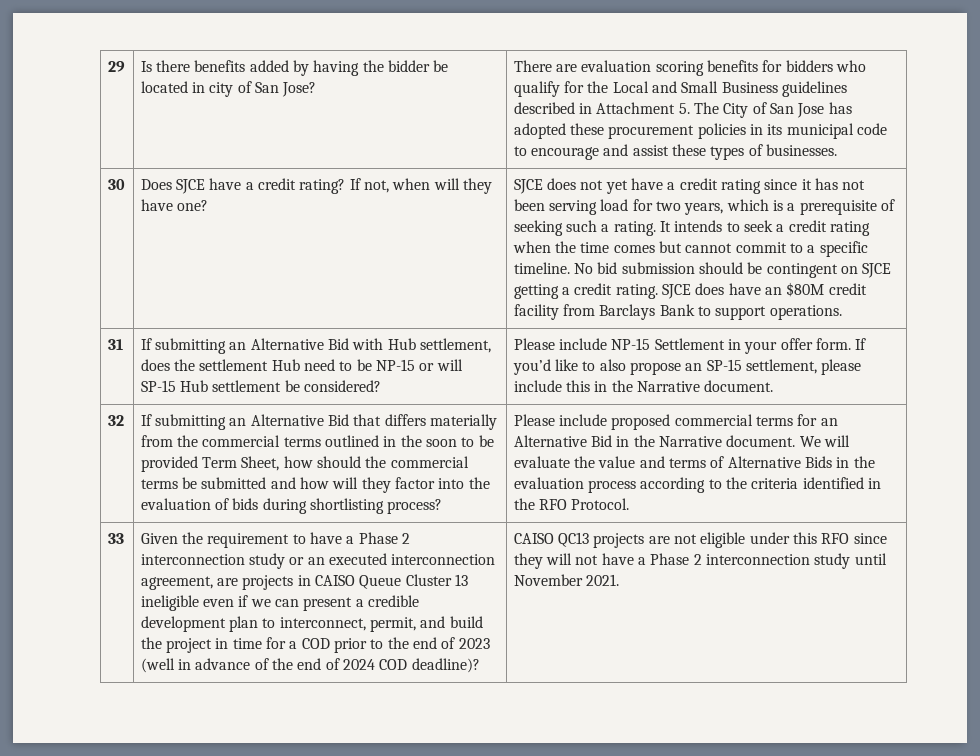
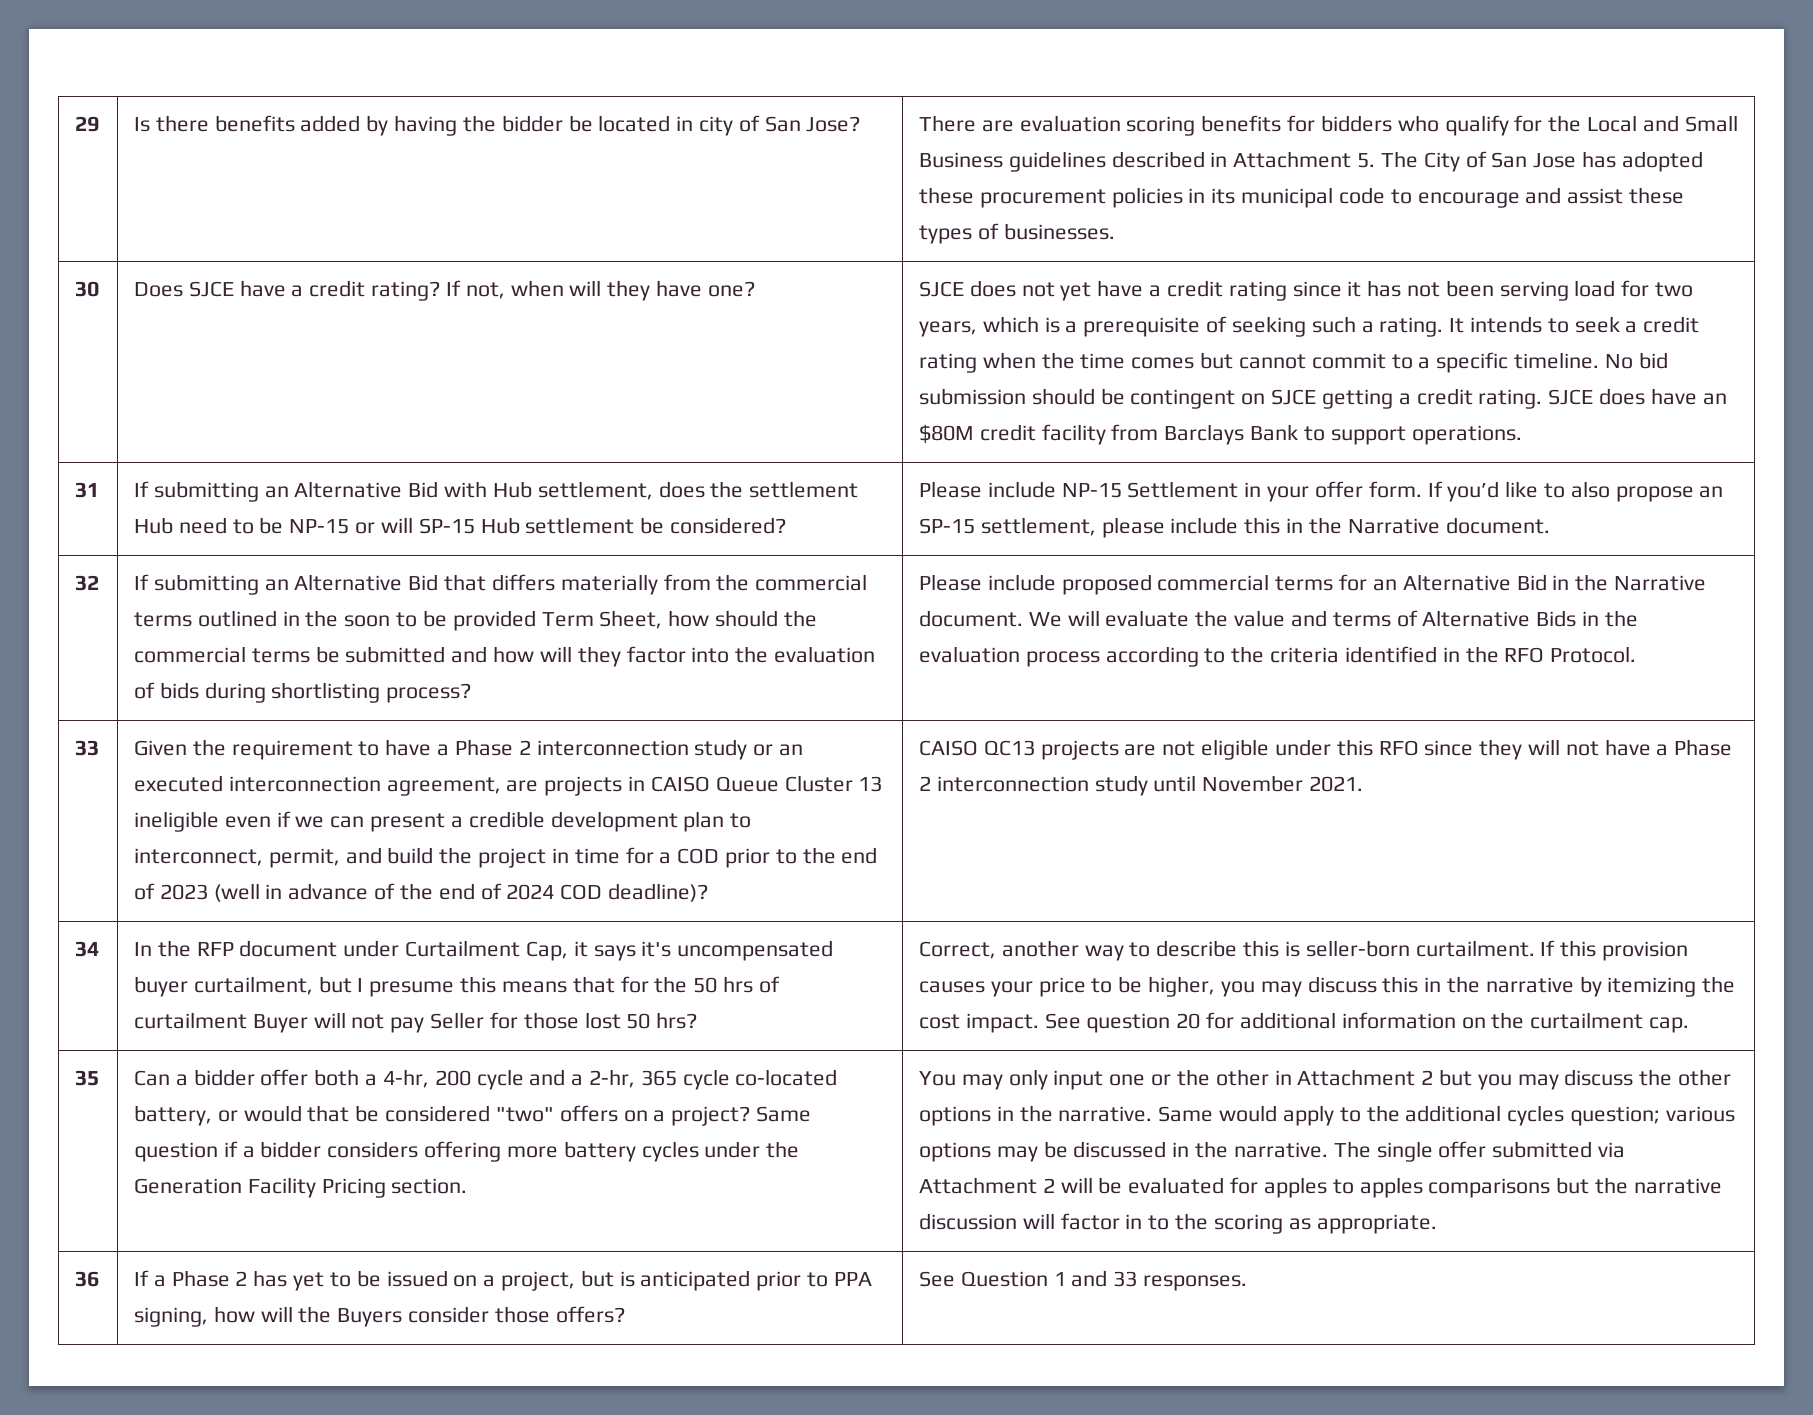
+ 34 | In the RFP document under Curtailment Cap, it says it's uncompensated buyer curtailment, but I presume this means that for the 50 hrs of curtailment Buyer will not pay Seller for those lost 50 hrs? | Correct, another way to describe this is seller-born curtailment. If this provision causes your price to be higher, you may discuss this in the narrative by itemizing the cost impact. See question 20 for additional information on the curtailment cap.
+ 35 | Can a bidder offer both a 4-hr, 200 cycle and a 2-hr, 365 cycle co-located battery, or would that be considered "two" offers on a project? Same question if a bidder considers offering more battery cycles under the Generation Facility Pricing section. | You may only input one or the other in Attachment 2 but you may discuss the other options in the narrative. Same would apply to the additional cycles question; various options may be discussed in the narrative. The single offer submitted via Attachment 2 will be evaluated for apples to apples comparisons but the narrative discussion will factor in to the scoring as appropriate.
+ 36 | If a Phase 2 has yet to be issued on a project, but is anticipated prior to PPA signing, how will the Buyers consider those offers? | See Question 1 and 33 responses.

